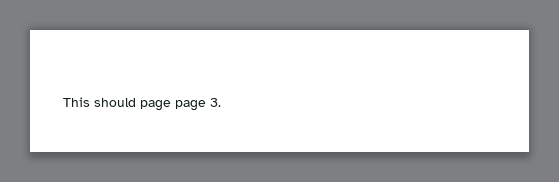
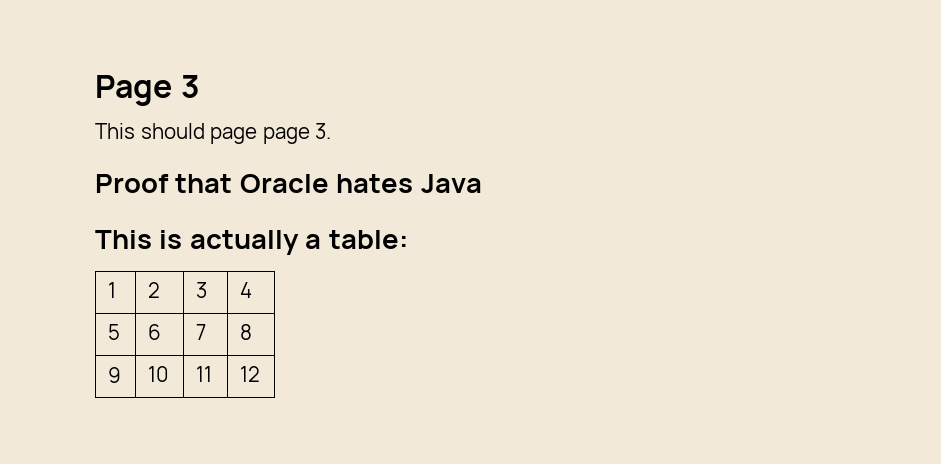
+ Page 3
+ Proof that Oracle hates Java
+ This is actually a table:
+ 1 | 2 | 3 | 4
+ 5 | 6 | 7 | 8
+ 9 | 10 | 11 | 12

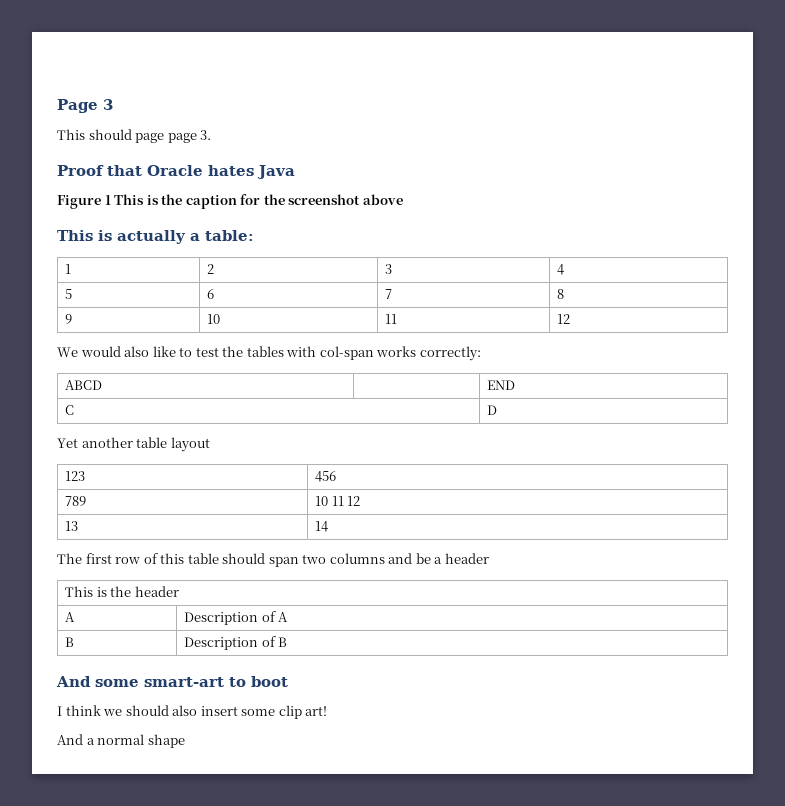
+ Figure 1 This is the caption for the screenshot above
+ We would also like to test the tables with col-span works correctly:
+ ABCD | | END
+ C | D
+ Yet another table layout
+ 123 | 456
+ 789 | 10 11 12
+ 13 | 14
+ The first row of this table should span two columns and be a header
+ This is the header
+ A | Description of A
+ B | Description of B
+ And some smart-art to boot
+ I think we should also insert some clip art!
+ And a normal shape

